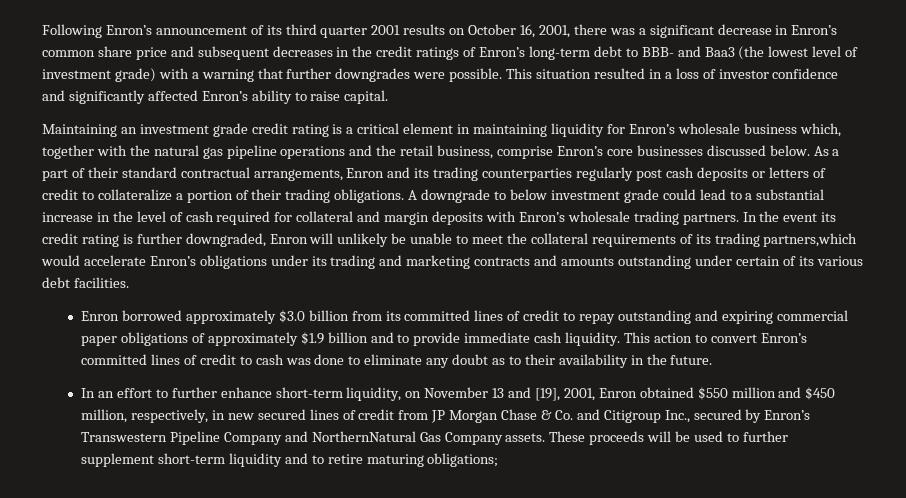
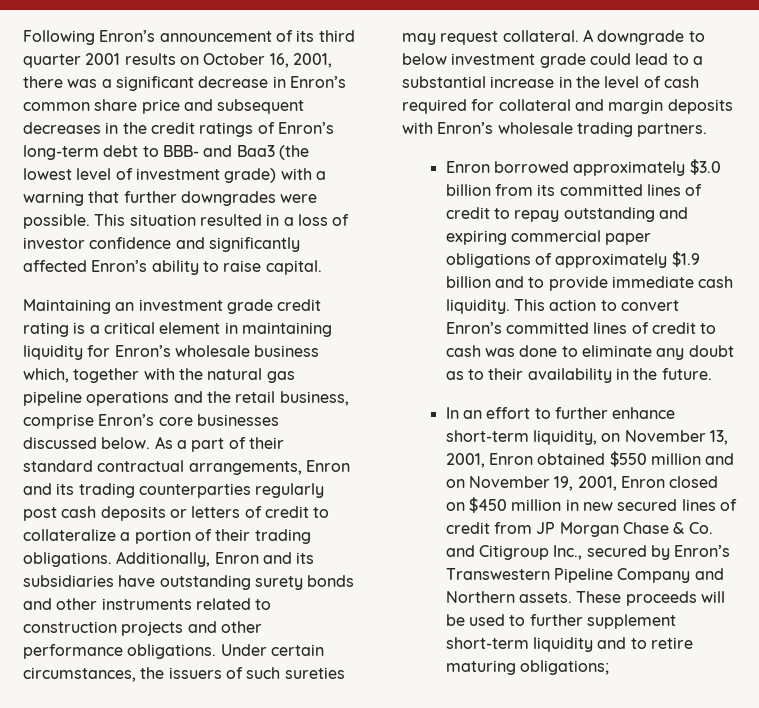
+ Additionally, Enron and its subsidiaries have outstanding surety bonds and other instruments related to construction projects and other performance obligations. Under certain circumstances, the issuers of such sureties may request collateral.
- In the event its credit rating is further downgraded, Enron will unlikely be unable to meet the collateral requirements of its trading partners,which would accelerate Enron’s obligations under its trading and marketing contracts and amounts outstanding under certain of its various debt facilities.
- In an effort to further enhance short-term liquidity, on November 13 and [19], 2001, Enron obtained $550 million and $450 million, respectively, in new secured lines of credit from JP Morgan Chase & Co. and Citigroup Inc., secured by Enron’s Transwestern Pipeline Company and NorthernNatural Gas Company assets.
+ In an effort to further enhance short-term liquidity, on November 13, 2001, Enron obtained $550 million and on November 19, 2001, Enron closed on $450 million in new secured lines of credit from JP Morgan Chase & Co. and Citigroup Inc., secured by Enron’s Transwestern Pipeline Company and Northern assets.

